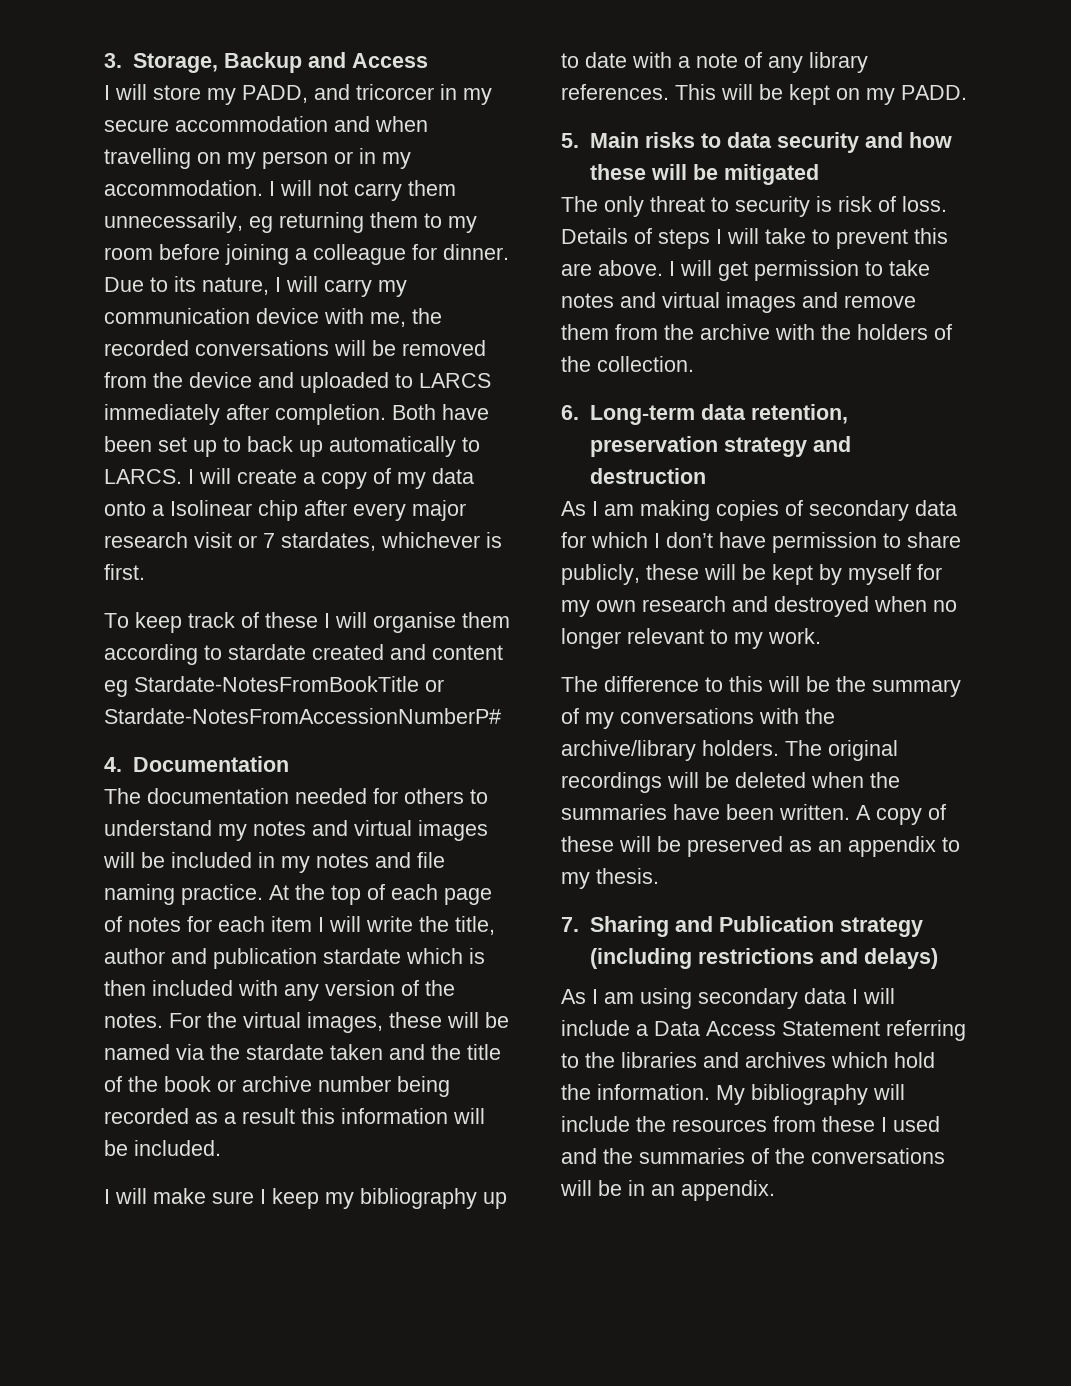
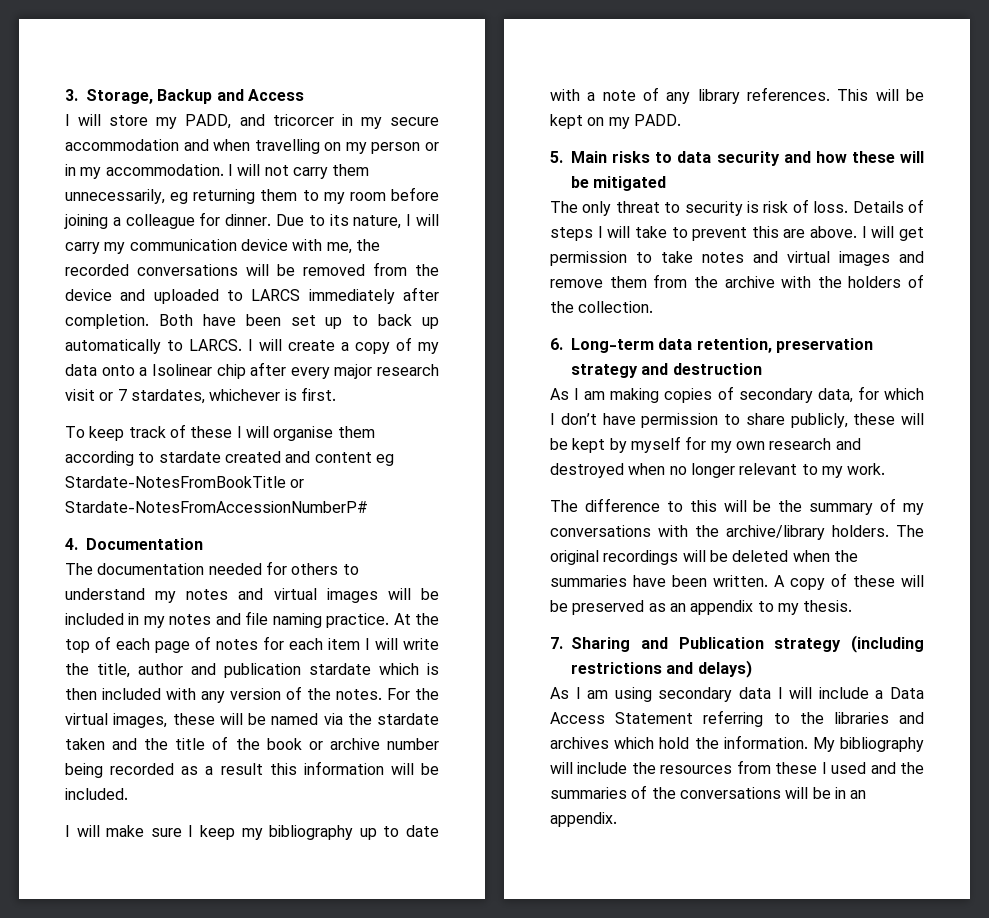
- As I am making copies of secondary data for which I don’t have permission to share publicly, these will be kept by myself for my own research and destroyed when no longer relevant to my work.
+ As I am making copies of secondary data, for which I don’t have permission to share publicly, these will be kept by myself for my own research and destroyed when no longer relevant to my work.

